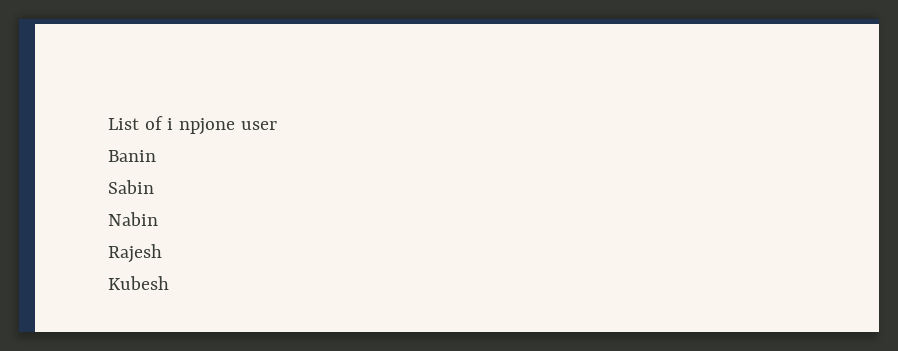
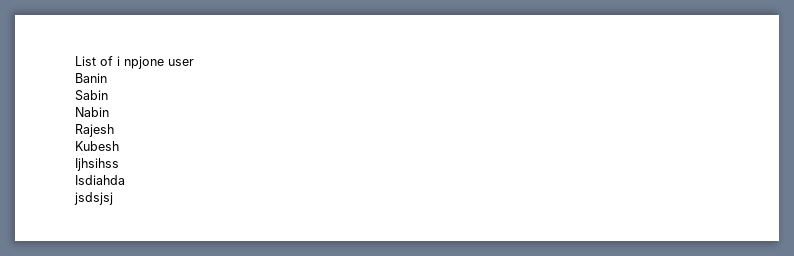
+ Ijhsihss
+ Isdiahda
+ jsdsjsj

